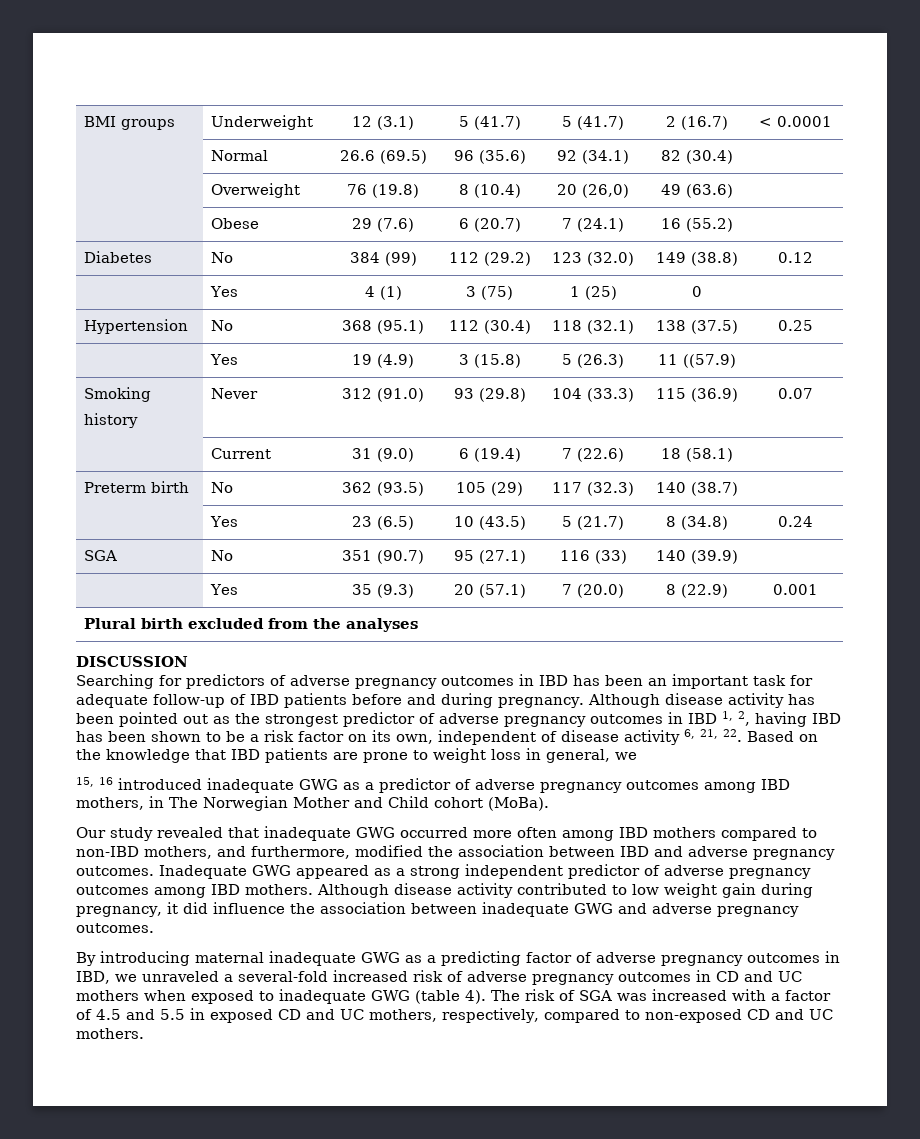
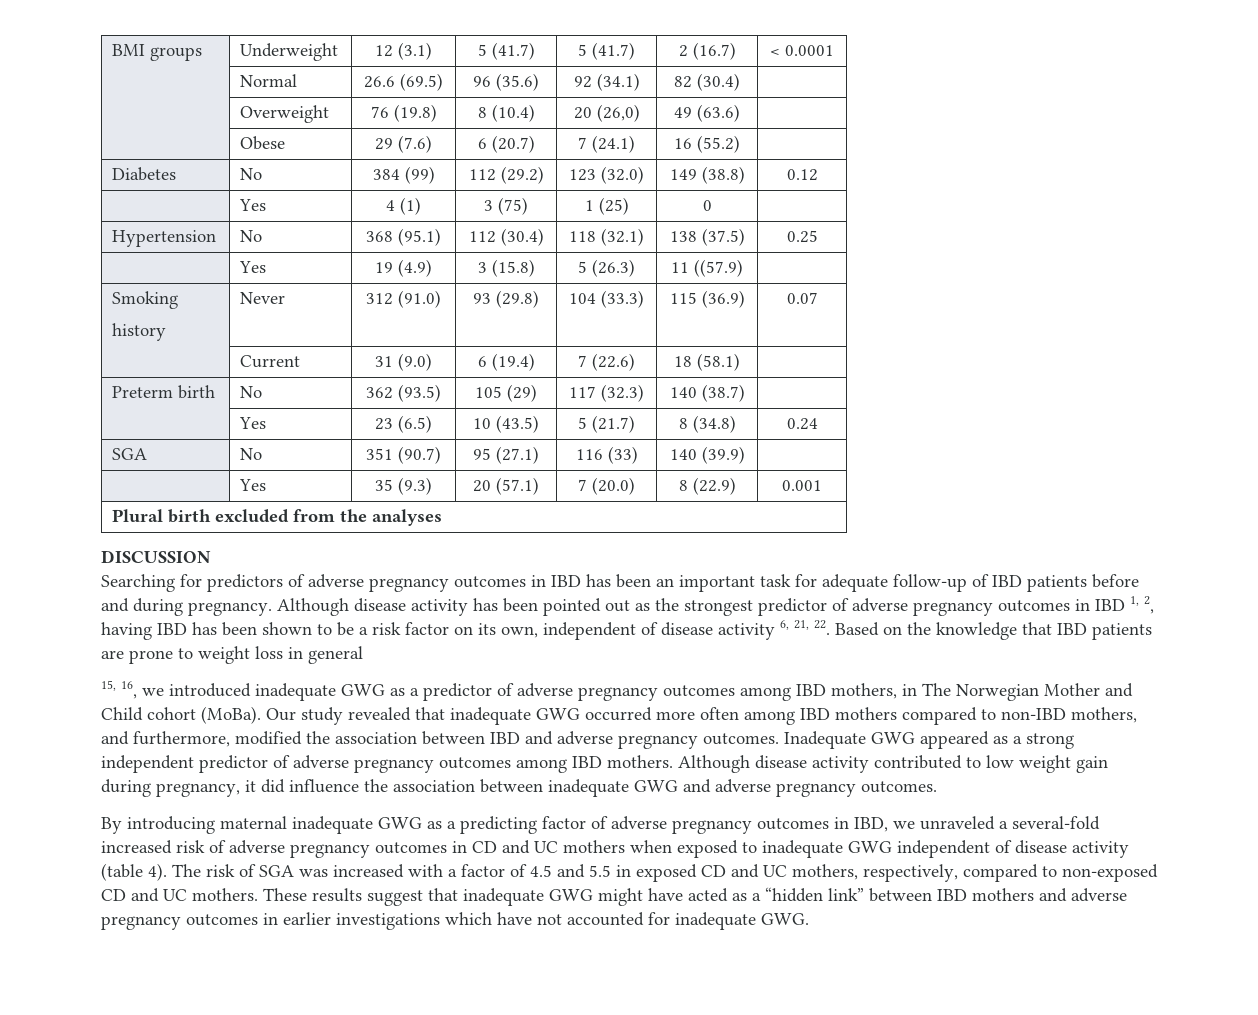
- Although disease activity has been pointed out as the strongest predictor of adverse pregnancy outcomes in IBD 1, 2, having IBD has been shown to be a risk factor on its own, independent of disease activity 6, 21, 22. Based on the knowledge that IBD patients are prone to weight loss in general, we
+ Although disease activity has been pointed out as the strongest predictor of adverse pregnancy outcomes in IBD 1, 2, having IBD has been shown to be a risk factor on its own, independent of disease activity 6, 21, 22. Based on the knowledge that IBD patients are prone to weight loss in general
- 15, 16 introduced inadequate GWG as a predictor of adverse pregnancy outcomes among IBD mothers, in The Norwegian Mother and Child cohort (MoBa).
- Our study revealed that inadequate GWG occurred more often among IBD mothers compared to non-IBD mothers, and furthermore, modified the association between IBD and adverse pregnancy outcomes.
+ 15, 16, we introduced inadequate GWG as a predictor of adverse pregnancy outcomes among IBD mothers, in The Norwegian Mother and Child cohort (MoBa). Our study revealed that inadequate GWG occurred more often among IBD mothers compared to non-IBD mothers, and furthermore, modified the association between IBD and adverse pregnancy outcomes.
- By introducing maternal inadequate GWG as a predicting factor of adverse pregnancy outcomes in IBD, we unraveled a several-fold increased risk of adverse pregnancy outcomes in CD and UC mothers when exposed to inadequate GWG (table 4).
+ By introducing maternal inadequate GWG as a predicting factor of adverse pregnancy outcomes in IBD, we unraveled a several-fold increased risk of adverse pregnancy outcomes in CD and UC mothers when exposed to inadequate GWG independent of disease activity (table 4).
+ These results suggest that inadequate GWG might have acted as a “hidden link” between IBD mothers and adverse pregnancy outcomes in earlier investigations which have not accounted for inadequate GWG.

